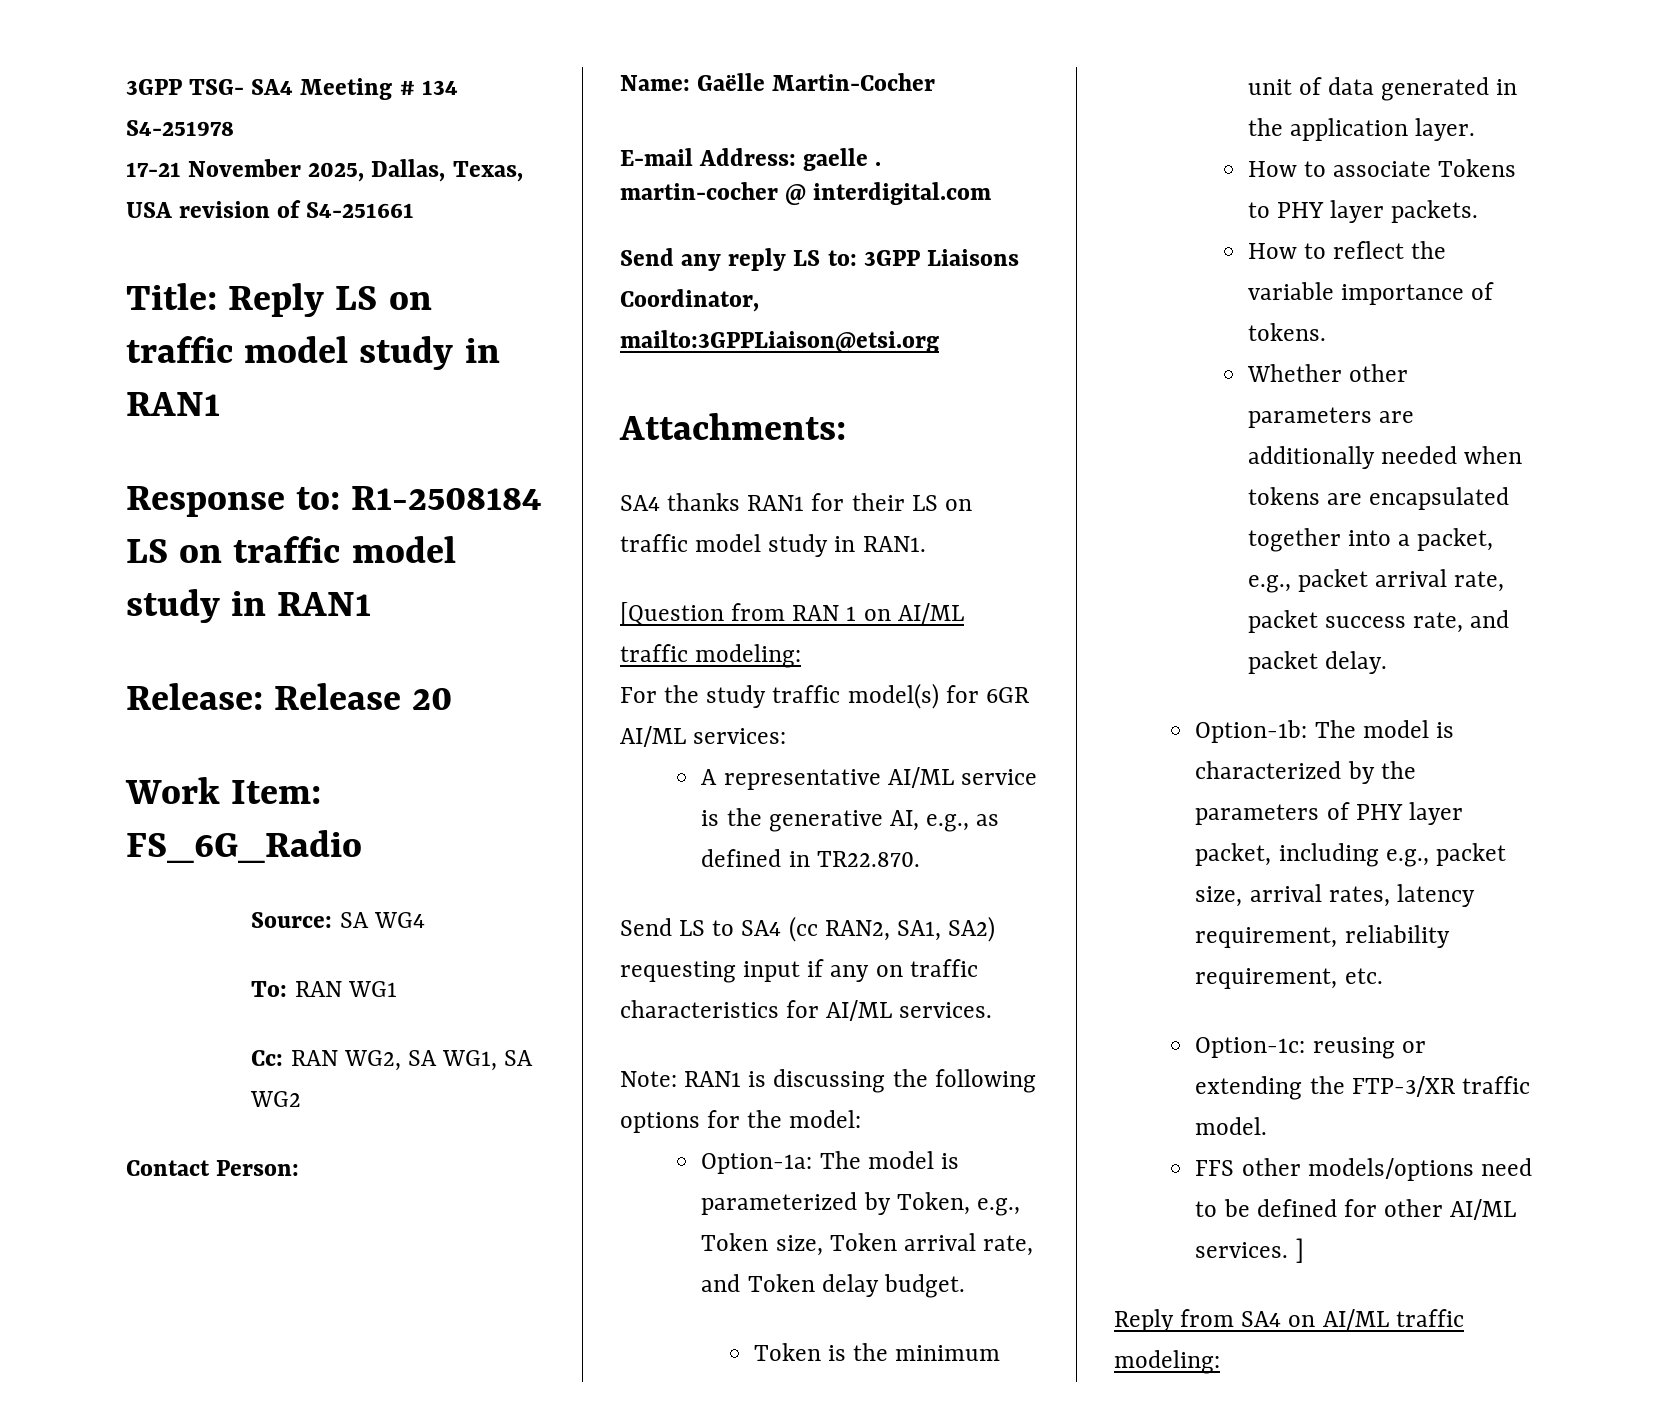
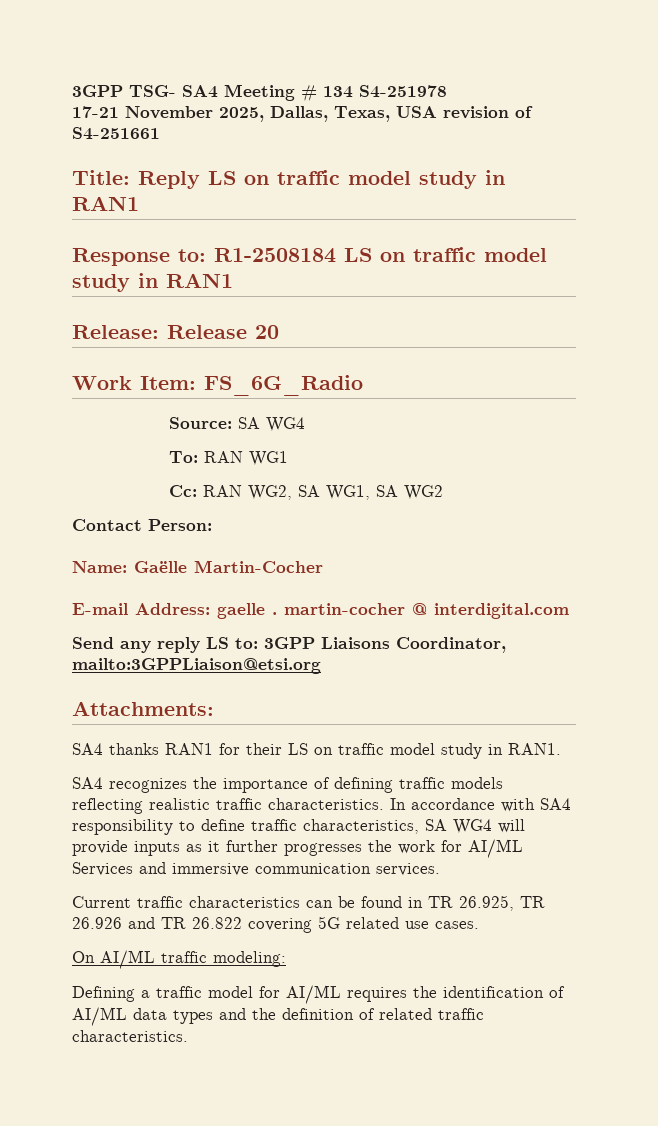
- [Question from RAN 1 on AI/ML traffic modeling:
- For the study traffic model(s) for 6GR AI/ML services:
- A representative AI/ML service is the generative AI, e.g., as defined in TR22.870.
- Send LS to SA4 (cc RAN2, SA1, SA2) requesting input if any on traffic characteristics for AI/ML services.
- Note: RAN1 is discussing the following options for the model:
- Option-1a: The model is parameterized by Token, e.g., Token size, Token arrival rate, and Token delay budget.
- Token is the minimum unit of data generated in the application layer.
- How to associate Tokens to PHY layer packets.
- How to reflect the variable importance of tokens.
- Whether other parameters are additionally needed when tokens are encapsulated together into a packet, e.g., packet arrival rate, packet success rate, and packet delay.
- Option-1b: The model is characterized by the parameters of PHY layer packet, including e.g., packet size, arrival rates, latency requirement, reliability requirement, etc.
- Option-1c: reusing or extending the FTP-3/XR traffic model.
- FFS other models/options need to be defined for other AI/ML services. ]
- Reply from SA4 on AI/ML traffic modeling:
+ SA4 recognizes the importance of defining traffic models reflecting realistic traffic characteristics. In accordance with SA4 responsibility to define traffic characteristics, SA WG4 will provide inputs as it further progresses the work for AI/ML Services and immersive communication services.
+ Current traffic characteristics can be found in TR 26.925, TR 26.926 and TR 26.822 covering 5G related use cases.
+ On AI/ML traffic modeling:
+ Defining a traffic model for AI/ML requires the identification of AI/ML data types and the definition of related traffic characteristics.

